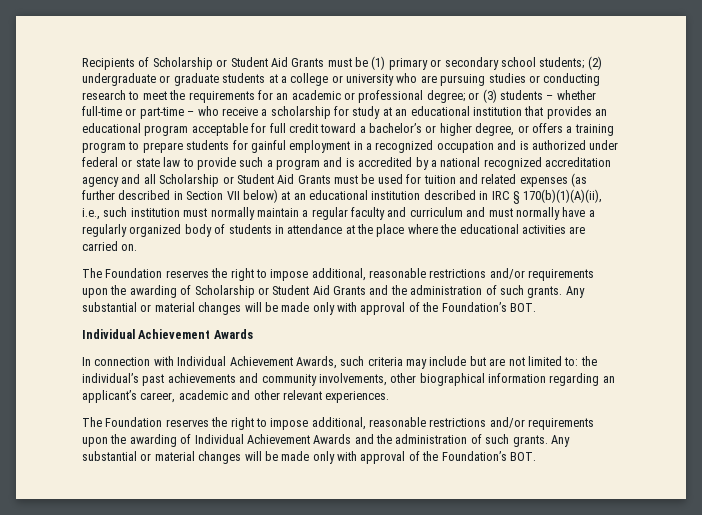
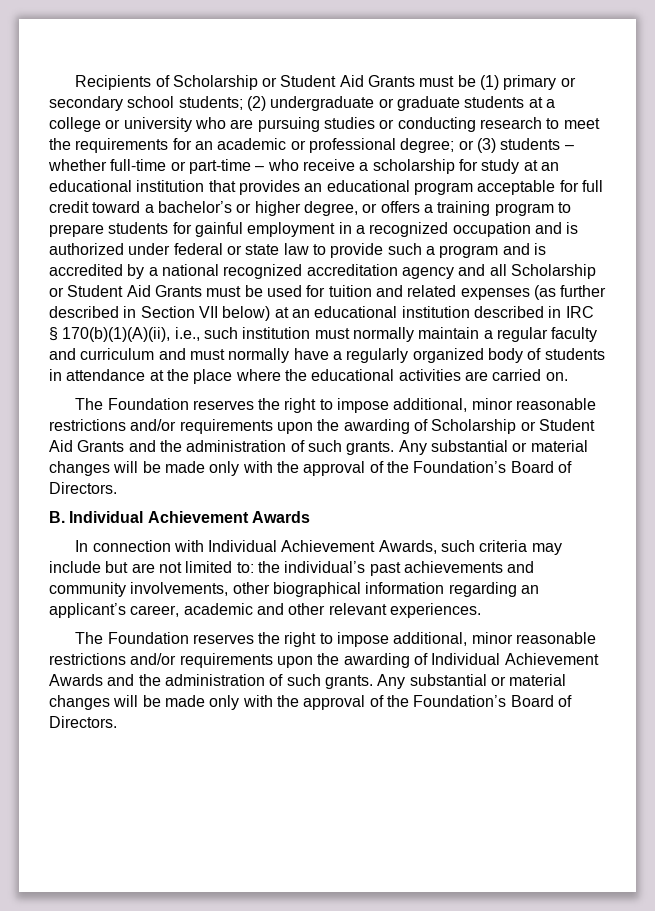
- The Foundation reserves the right to impose additional, reasonable restrictions and/or requirements upon the awarding of Scholarship or Student Aid Grants and the administration of such grants. Any substantial or material changes will be made only with approval of the Foundation’s BOT.
- Individual Achievement Awards
+ The Foundation reserves the right to impose additional, minor reasonable restrictions and/or requirements upon the awarding of Scholarship or Student Aid Grants and the administration of such grants. Any substantial or material changes will be made only with the approval of the Foundation’s Board of Directors.
+ B. Individual Achievement Awards
- The Foundation reserves the right to impose additional, reasonable restrictions and/or requirements upon the awarding of Individual Achievement Awards and the administration of such grants. Any substantial or material changes will be made only with approval of the Foundation’s BOT.
+ The Foundation reserves the right to impose additional, minor reasonable restrictions and/or requirements upon the awarding of Individual Achievement Awards and the administration of such grants. Any substantial or material changes will be made only with the approval of the Foundation’s Board of Directors.

